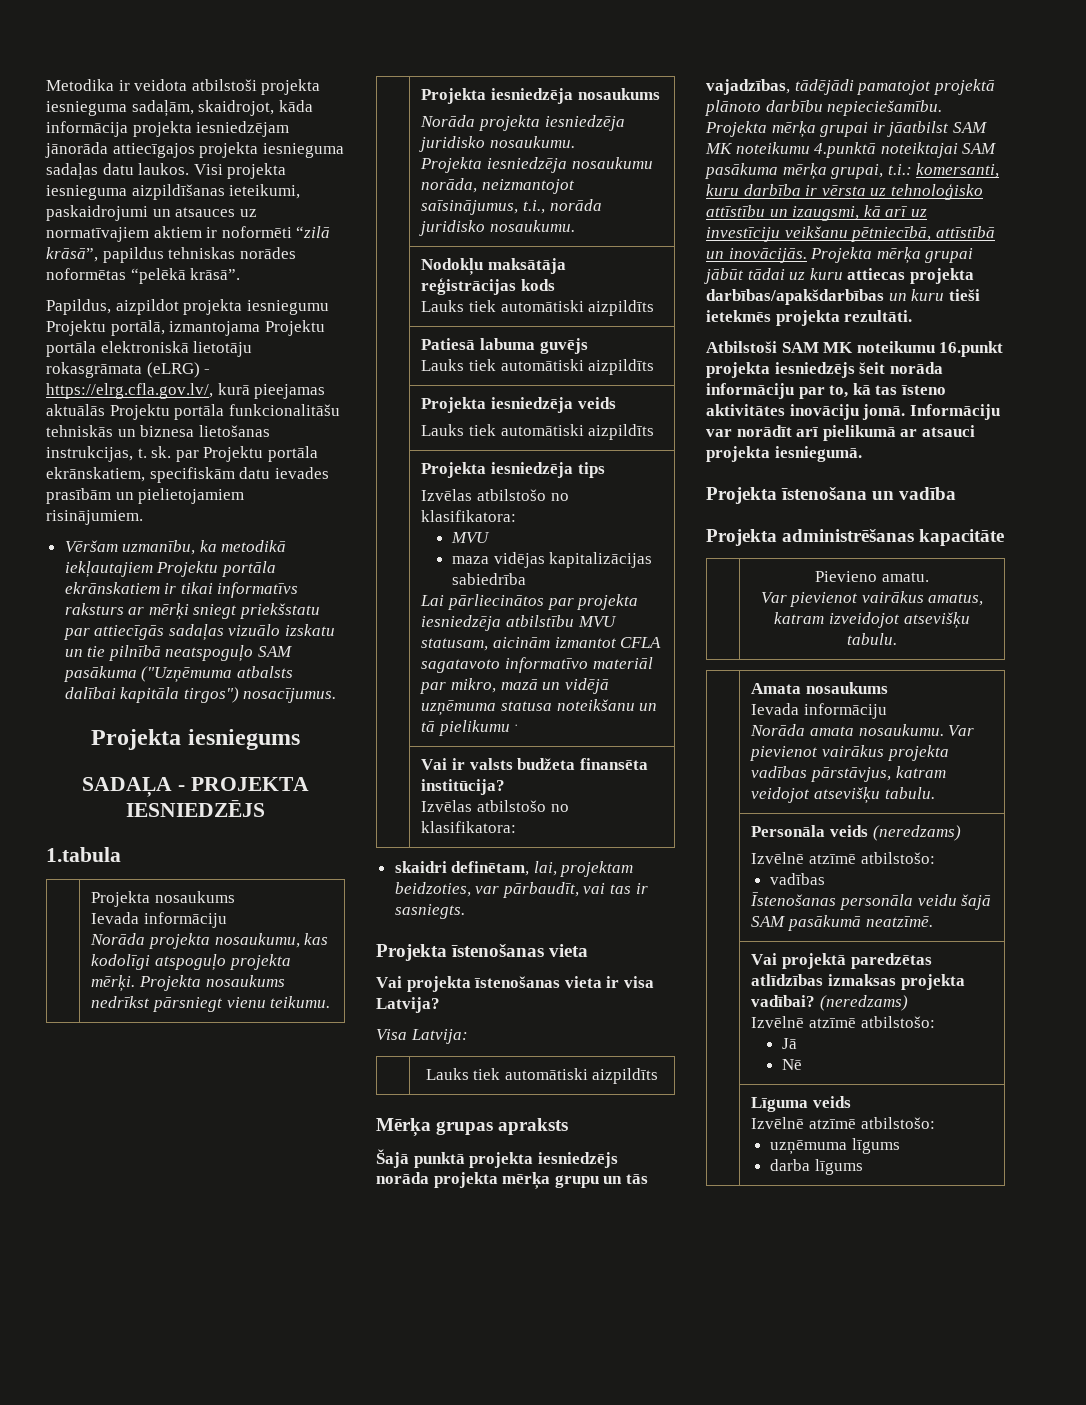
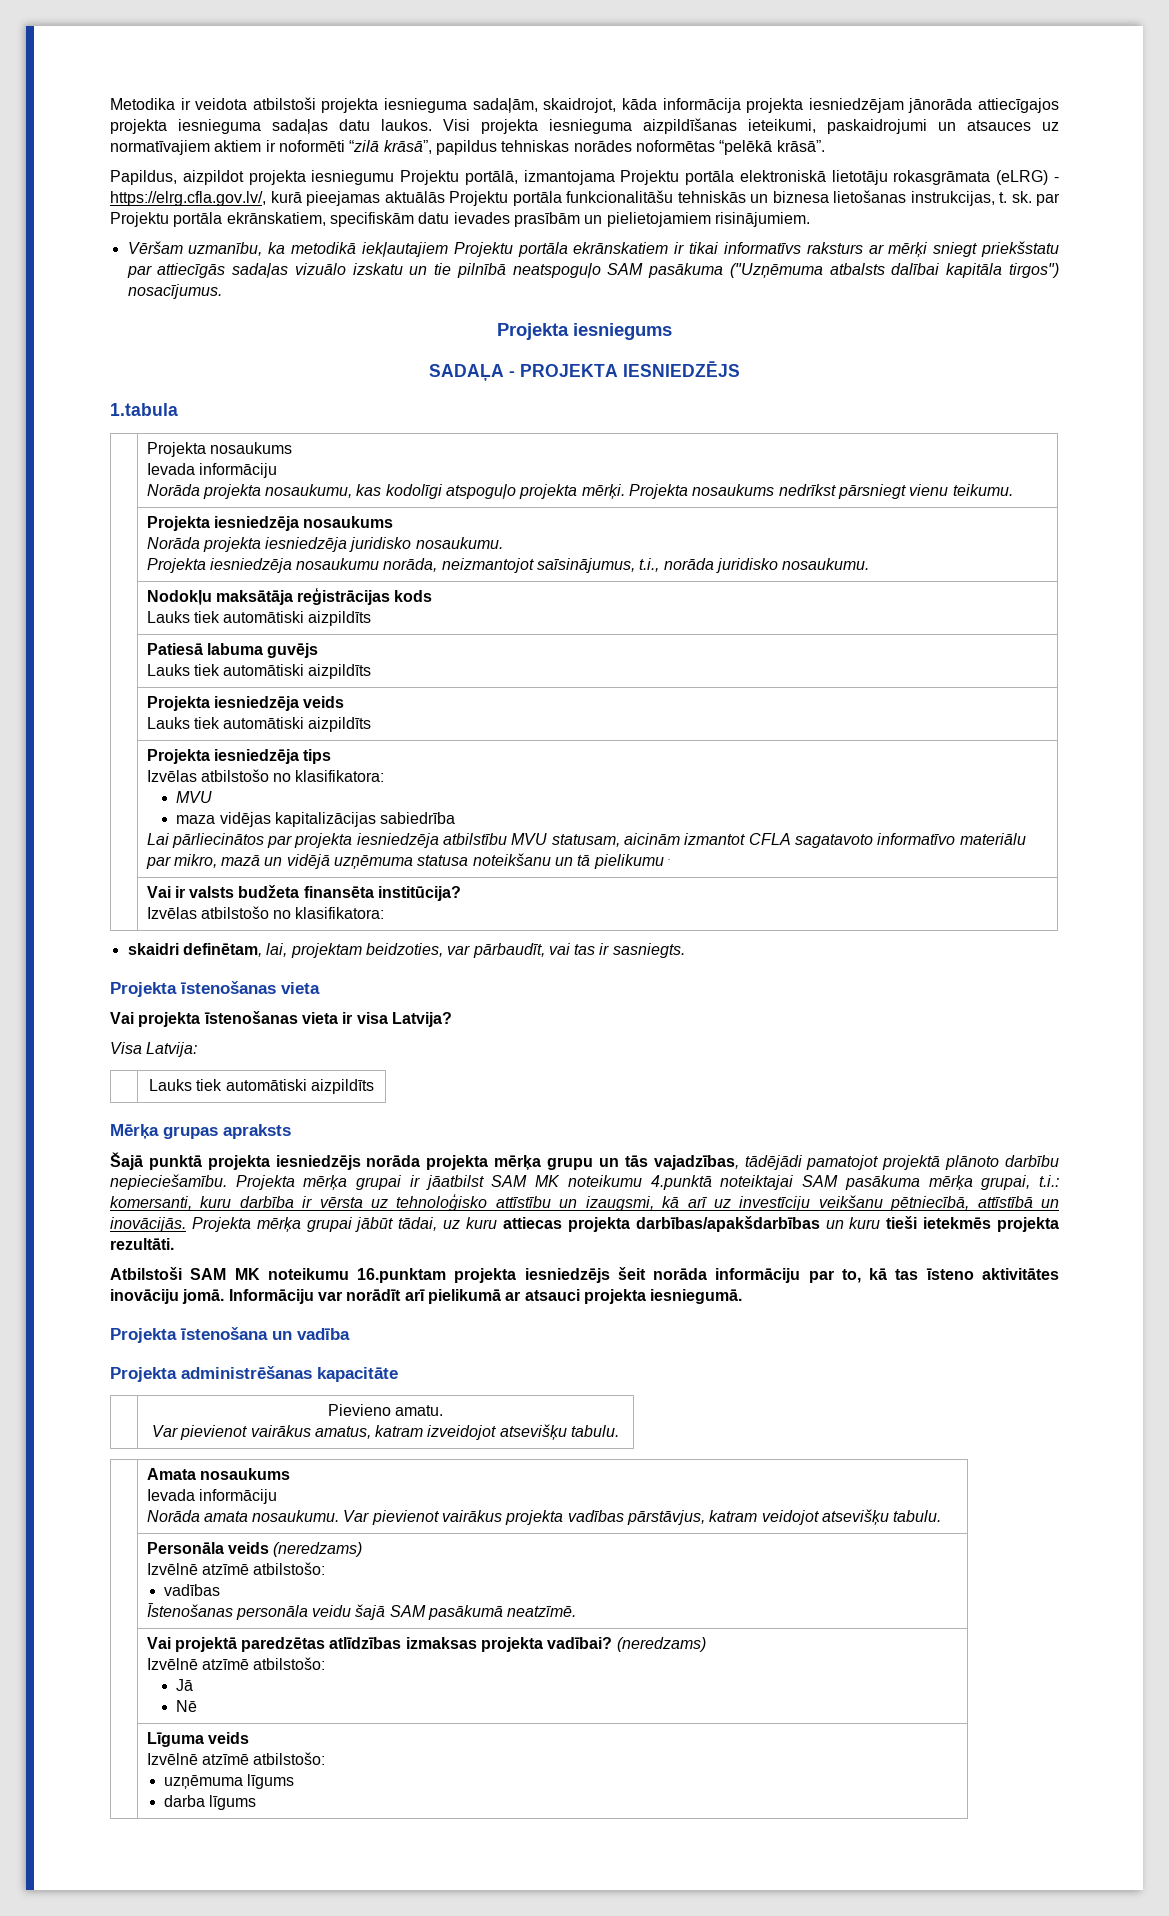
  | Projekta iesniedzēja tips
  Izvēlas atbilstošo no klasifikatora:
  MVU
  maza vidējas kapitalizācijas sabiedrība
- Lai pārliecinātos par projekta iesniedzēja atbilstību MVU statusam, aicinām izmantot CFLA sagatavoto informatīvo materiāl par mikro, mazā un vidējā uzņēmuma statusa noteikšanu un tā pielikumu .
+ Lai pārliecinātos par projekta iesniedzēja atbilstību MVU statusam, aicinām izmantot CFLA sagatavoto informatīvo materiālu par mikro, mazā un vidējā uzņēmuma statusa noteikšanu un tā pielikumu .
- Projekta mērķa grupai jābūt tādai uz kuru attiecas projekta darbības/apakšdarbības un kuru tieši ietekmēs projekta rezultāti.
+ Projekta mērķa grupai jābūt tādai, uz kuru attiecas projekta darbības/apakšdarbības un kuru tieši ietekmēs projekta rezultāti.
- Atbilstoši SAM MK noteikumu 16.punkt projekta iesniedzējs šeit norāda informāciju par to, kā tas īsteno aktivitātes inovāciju jomā.
+ Atbilstoši SAM MK noteikumu 16.punktam projekta iesniedzējs šeit norāda informāciju par to, kā tas īsteno aktivitātes inovāciju jomā.

